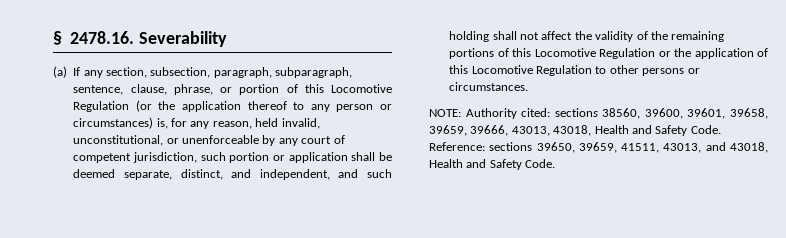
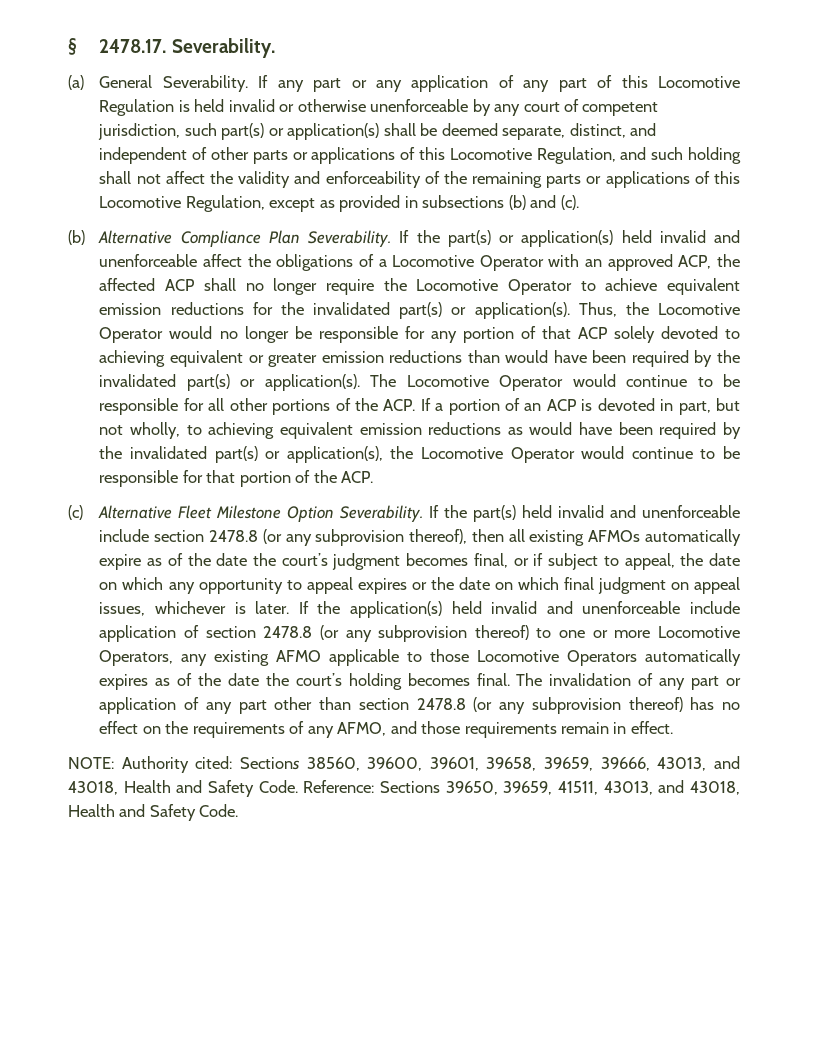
- § 2478.16. Severability
+ § 2478.17. Severability.
- (a) If any section, subsection, paragraph, subparagraph, sentence, clause, phrase, or portion of this Locomotive Regulation (or the application thereof to any person or circumstances) is, for any reason, held invalid, unconstitutional, or unenforceable by any court of competent jurisdiction, such portion or application shall be deemed separate, distinct, and independent, and such holding shall not affect the validity of the remaining portions of this Locomotive Regulation or the application of this Locomotive Regulation to other persons or circumstances.
+ (a) General Severability. If any part or any application of any part of this Locomotive Regulation is held invalid or otherwise unenforceable by any court of competent jurisdiction, such part(s) or application(s) shall be deemed separate, distinct, and independent of other parts or applications of this Locomotive Regulation, and such holding shall not affect the validity and enforceability of the remaining parts or applications of this Locomotive Regulation, except as provided in subsections (b) and (c).
+ (b) Alternative Compliance Plan Severability. If the part(s) or application(s) held invalid and unenforceable affect the obligations of a Locomotive Operator with an approved ACP, the affected ACP shall no longer require the Locomotive Operator to achieve equivalent emission reductions for the invalidated part(s) or application(s). Thus, the Locomotive Operator would no longer be responsible for any portion of that ACP solely devoted to achieving equivalent or greater emission reductions than would have been required by the invalidated part(s) or application(s). The Locomotive Operator would continue to be responsible for all other portions of the ACP. If a portion of an ACP is devoted in part, but not wholly, to achieving equivalent emission reductions as would have been required by the invalidated part(s) or application(s), the Locomotive Operator would continue to be responsible for that portion of the ACP.
+ (c) Alternative Fleet Milestone Option Severability. If the part(s) held invalid and unenforceable include section 2478.8 (or any subprovision thereof), then all existing AFMOs automatically expire as of the date the court’s judgment becomes final, or if subject to appeal, the date on which any opportunity to appeal expires or the date on which final judgment on appeal issues, whichever is later. If the application(s) held invalid and unenforceable include application of section 2478.8 (or any subprovision thereof) to one or more Locomotive Operators, any existing AFMO applicable to those Locomotive Operators automatically expires as of the date the court’s holding becomes final. The invalidation of any part or application of any part other than section 2478.8 (or any subprovision thereof) has no effect on the requirements of any AFMO, and those requirements remain in effect.
- NOTE: Authority cited: sections 38560, 39600, 39601, 39658, 39659, 39666, 43013, 43018, Health and Safety Code.
+ NOTE: Authority cited: Sections 38560, 39600, 39601, 39658, 39659, 39666, 43013, and 43018, Health and Safety Code.
- Reference: sections 39650, 39659, 41511, 43013, and 43018, Health and Safety Code.
+ Reference: Sections 39650, 39659, 41511, 43013, and 43018, Health and Safety Code.

